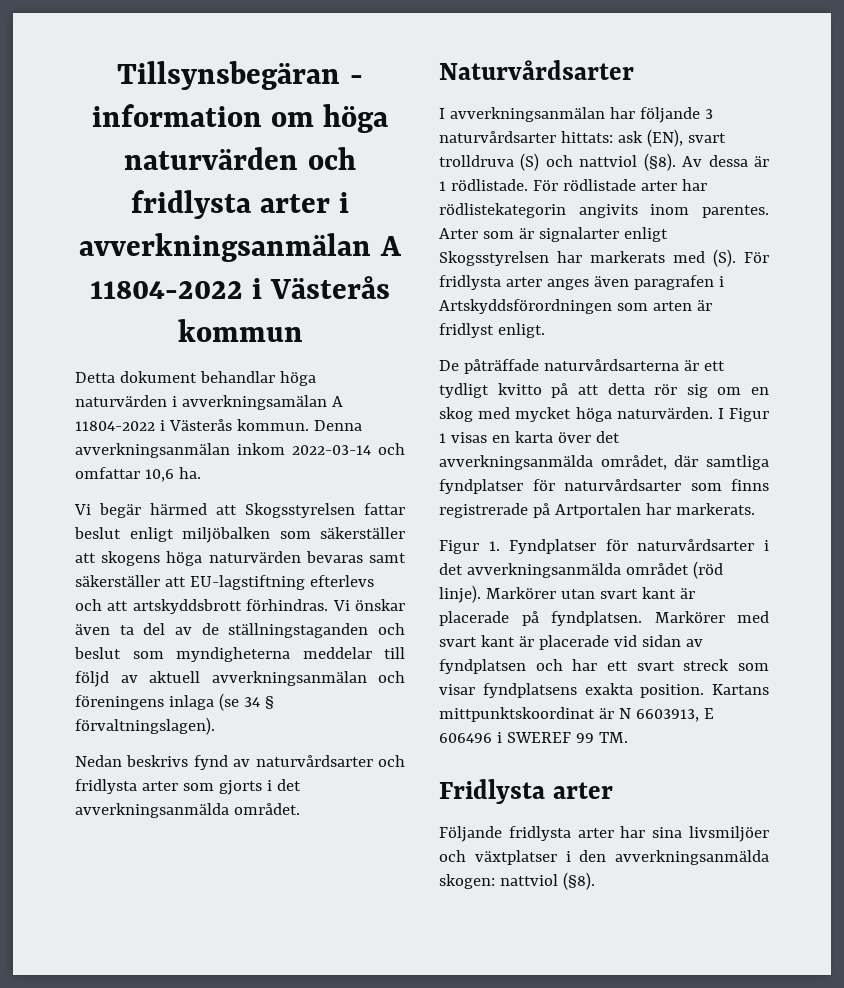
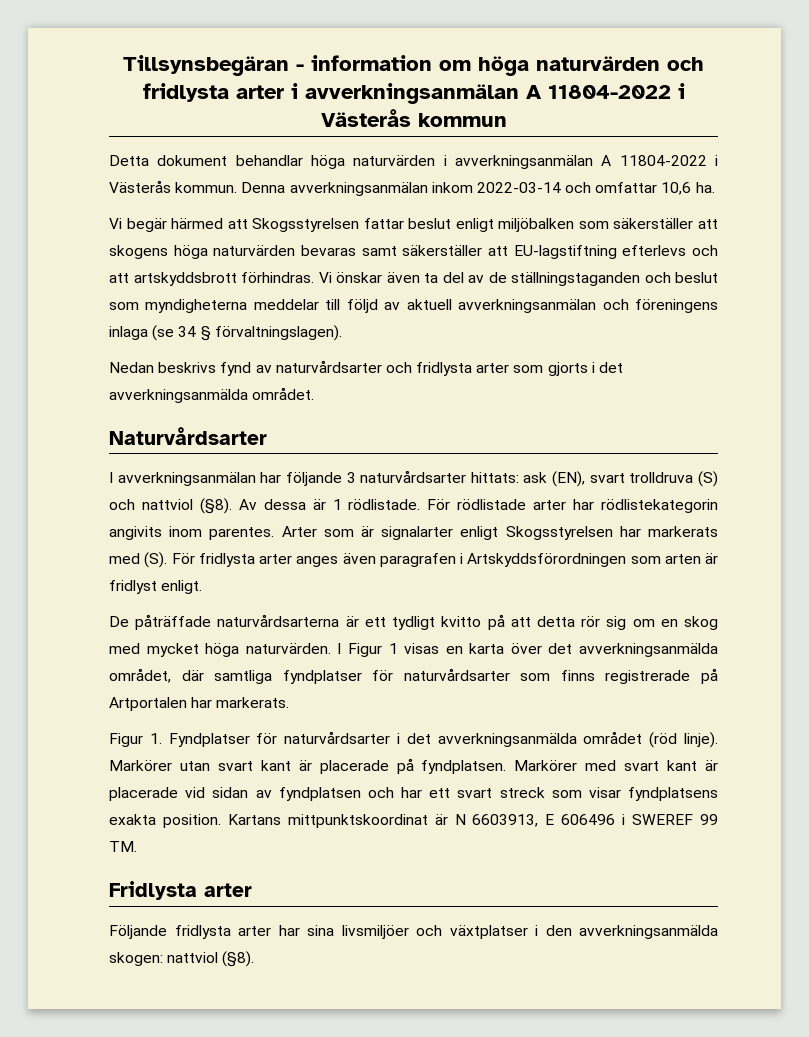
- Detta dokument behandlar höga naturvärden i avverkningsamälan A 11804-2022 i Västerås kommun.
+ Detta dokument behandlar höga naturvärden i avverkningsanmälan A 11804-2022 i Västerås kommun.

